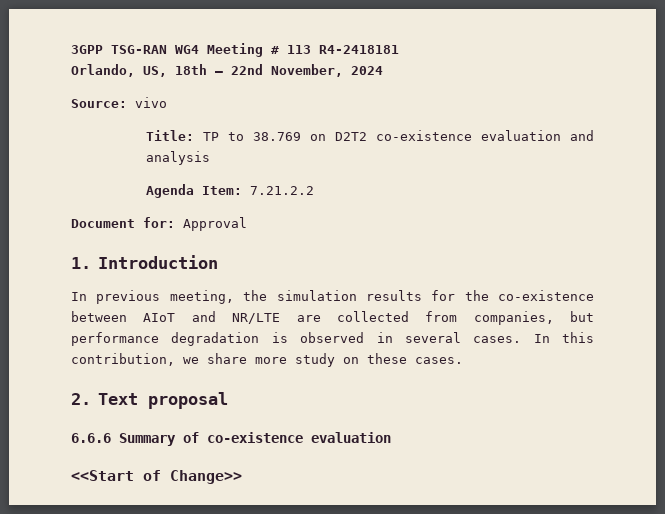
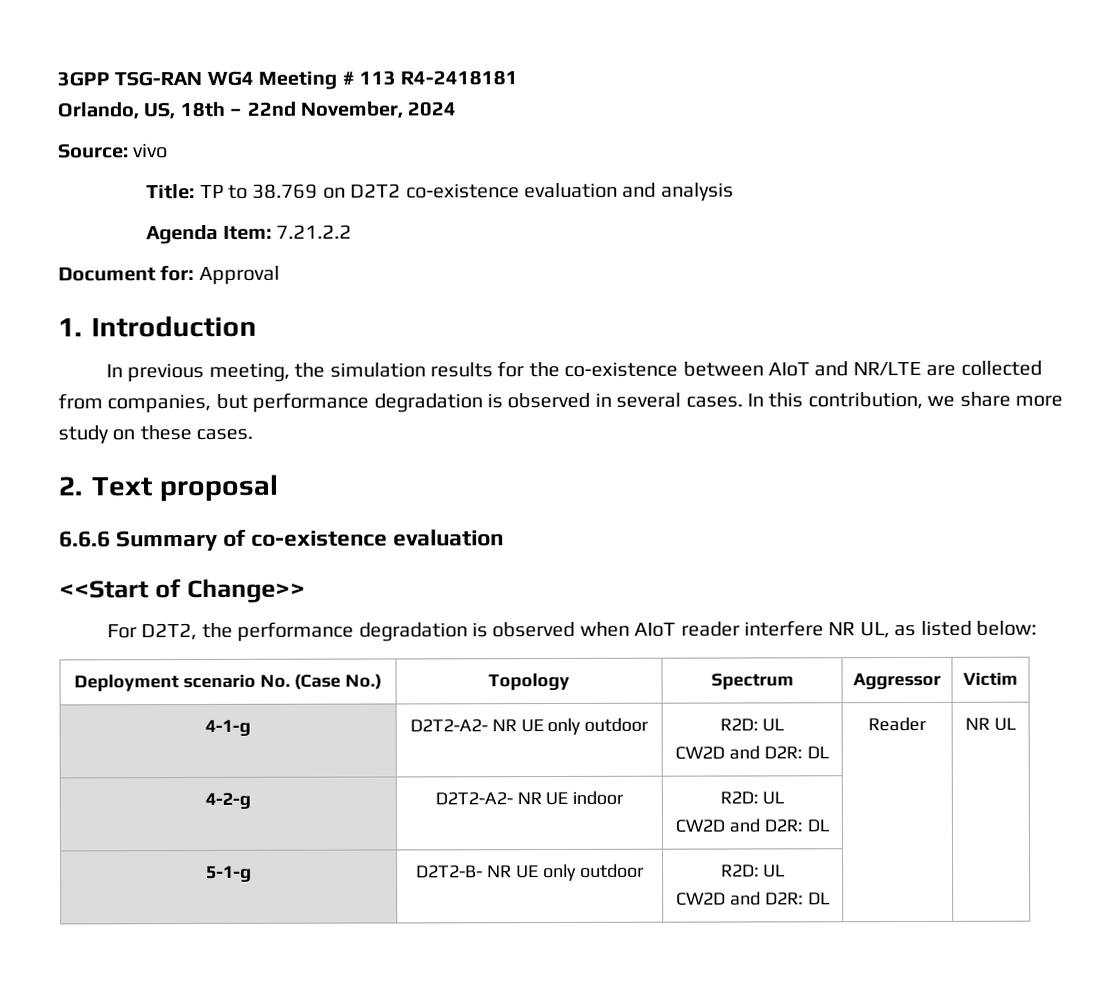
+ For D2T2, the performance degradation is observed when AIoT reader interfere NR UL, as listed below:
+ Deployment scenario No. (Case No.) | Topology | Spectrum | Aggressor | Victim
+ 4-1-g | D2T2-A2- NR UE only outdoor | R2D: UL
+ CW2D and D2R: DL | Reader | NR UL
+ 4-2-g | D2T2-A2- NR UE indoor | R2D: UL
+ CW2D and D2R: DL | |
+ 5-1-g | D2T2-B- NR UE only outdoor | R2D: UL
+ CW2D and D2R: DL | |

